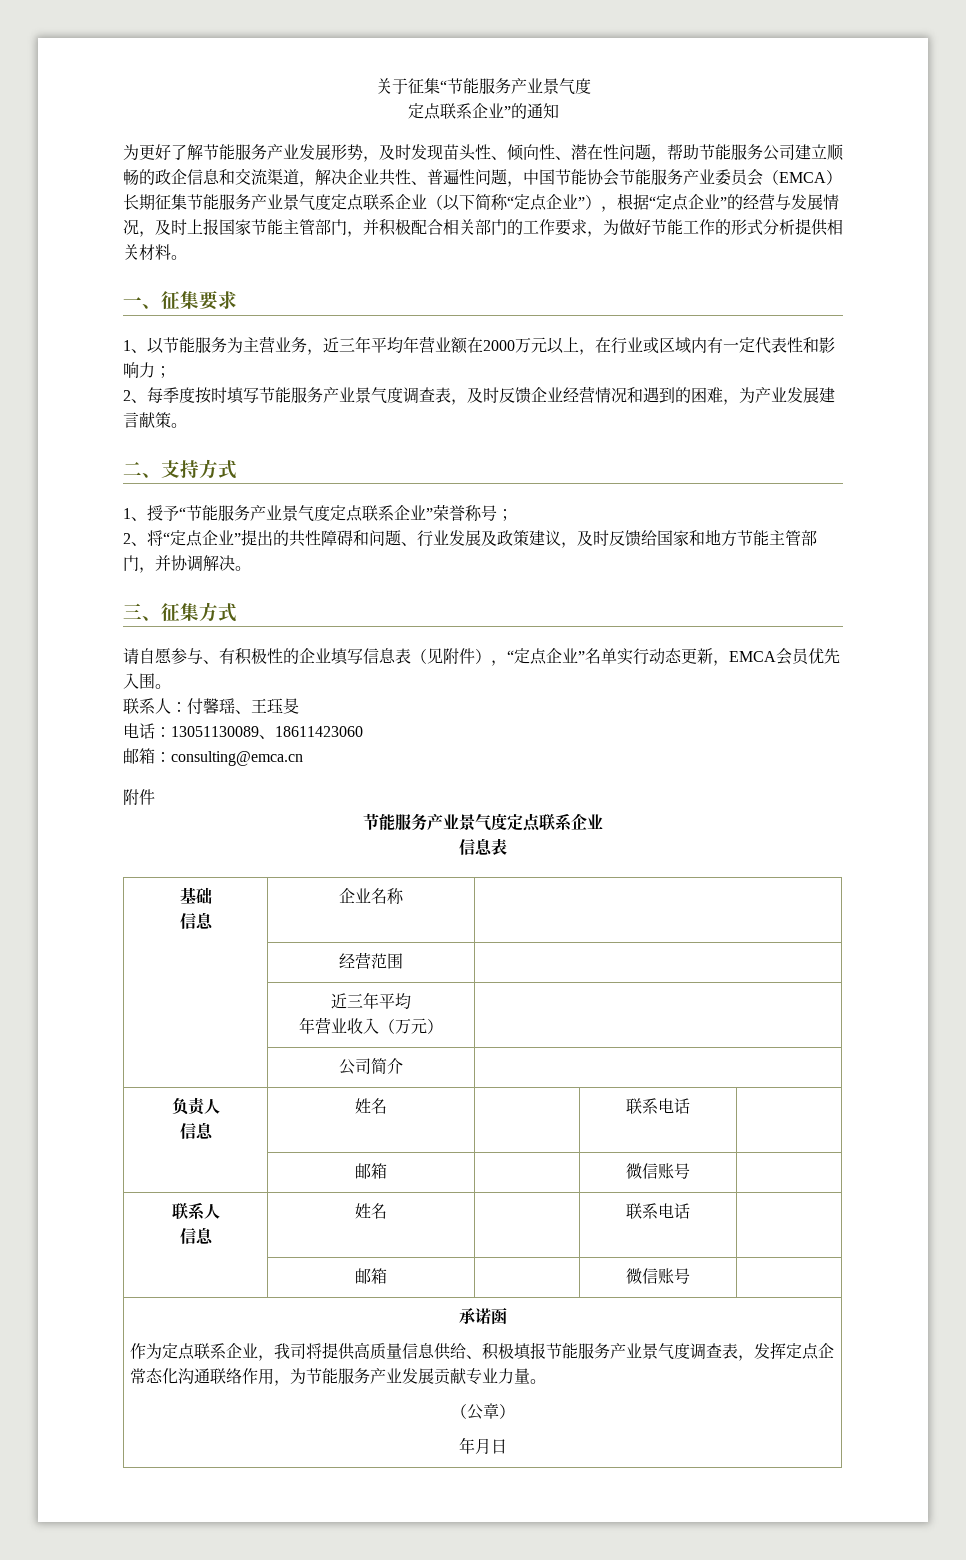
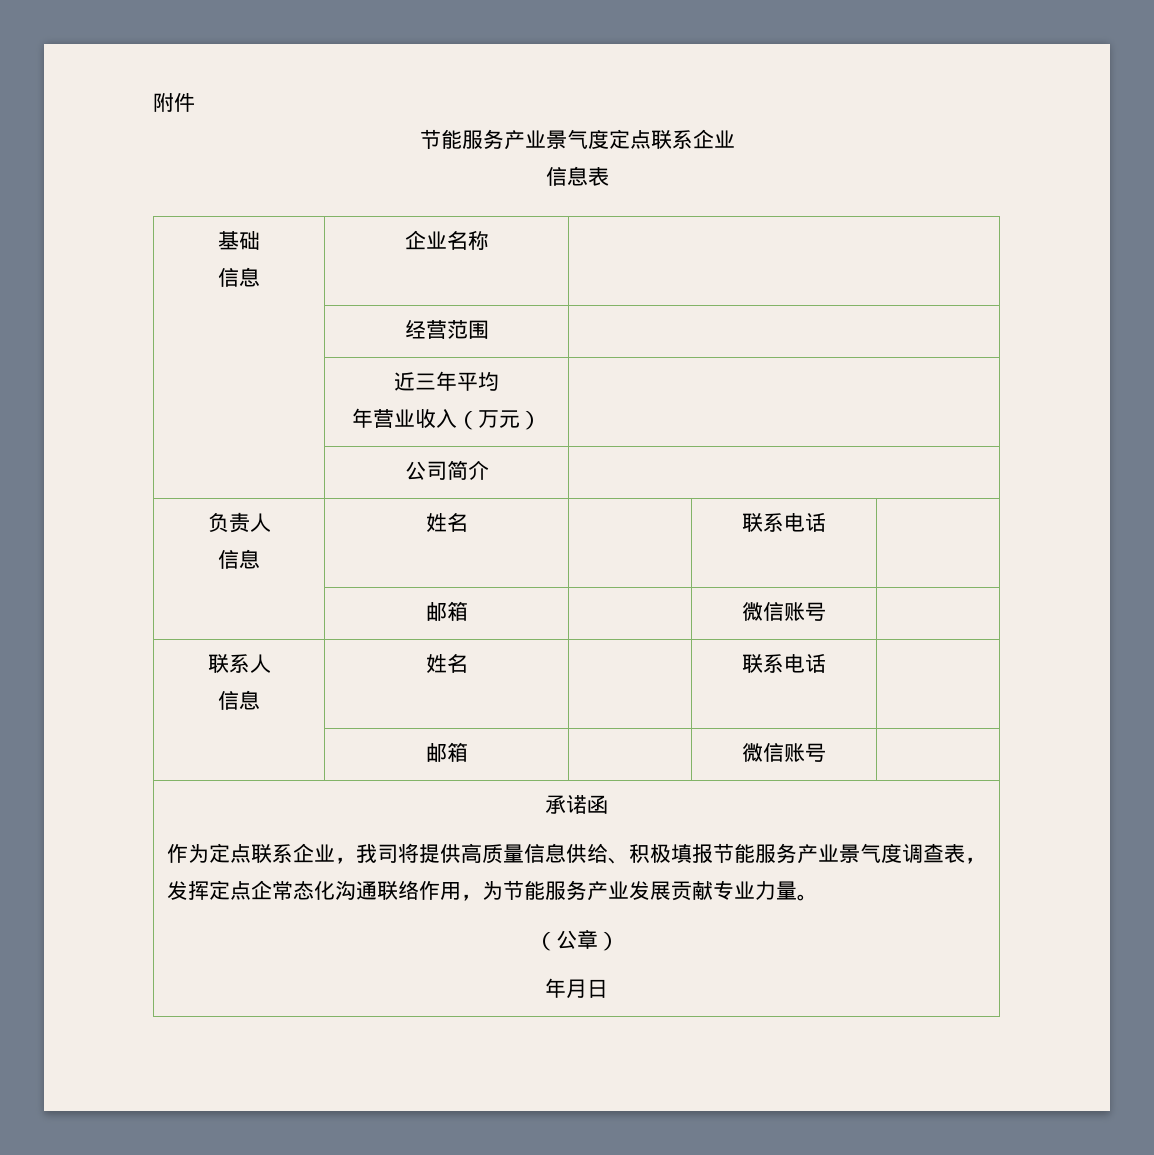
- 关于征集“节能服务产业景气度
- 定点联系企业”的通知
- 为更好了解节能服务产业发展形势，及时发现苗头性、倾向性、潜在性问题，帮助节能服务公司建立顺畅的政企信息和交流渠道，解决企业共性、普遍性问题，中国节能协会节能服务产业委员会（EMCA）长期征集节能服务产业景气度定点联系企业（以下简称“定点企业”），根据“定点企业”的经营与发展情况，及时上报国家节能主管部门，并积极配合相关部门的工作要求，为做好节能工作的形式分析提供相关材料。
- 一、征集要求
- 1、以节能服务为主营业务，近三年平均年营业额在2000万元以上，在行业或区域内有一定代表性和影响力；
- 2、每季度按时填写节能服务产业景气度调查表，及时反馈企业经营情况和遇到的困难，为产业发展建言献策。
- 二、支持方式
- 1、授予“节能服务产业景气度定点联系企业”荣誉称号；
- 2、将“定点企业”提出的共性障碍和问题、行业发展及政策建议，及时反馈给国家和地方节能主管部门，并协调解决。
- 三、征集方式
- 请自愿参与、有积极性的企业填写信息表（见附件），“定点企业”名单实行动态更新，EMCA会员优先入围。
- 联系人：付馨瑶、王珏旻
- 电话：13051130089、18611423060
- 邮箱：consulting@emca.cn

